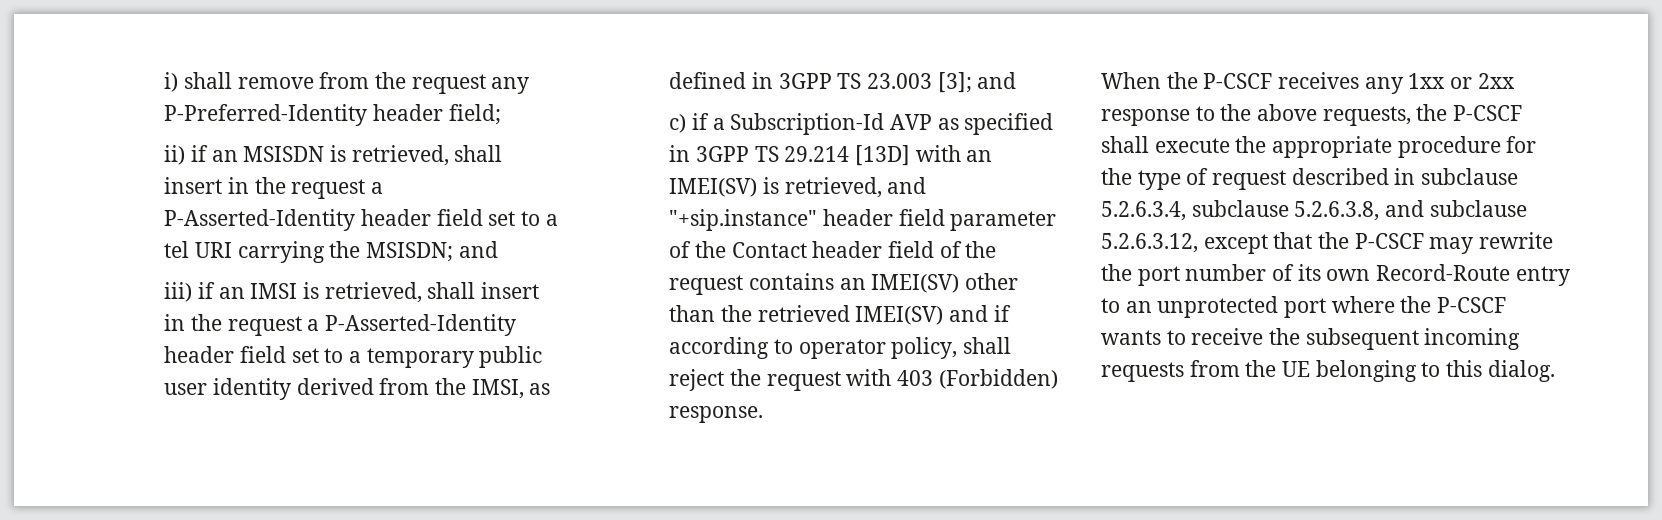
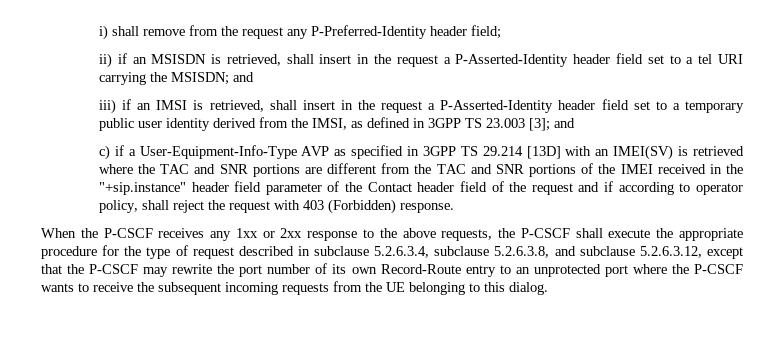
- c) if a Subscription-Id AVP as specified in 3GPP TS 29.214 [13D] with an IMEI(SV) is retrieved, and "+sip.instance" header field parameter of the Contact header field of the request contains an IMEI(SV) other than the retrieved IMEI(SV) and if according to operator policy, shall reject the request with 403 (Forbidden) response.
+ c) if a User-Equipment-Info-Type AVP as specified in 3GPP TS 29.214 [13D] with an IMEI(SV) is retrieved where the TAC and SNR portions are different from the TAC and SNR portions of the IMEI received in the "+sip.instance" header field parameter of the Contact header field of the request and if according to operator policy, shall reject the request with 403 (Forbidden) response.

